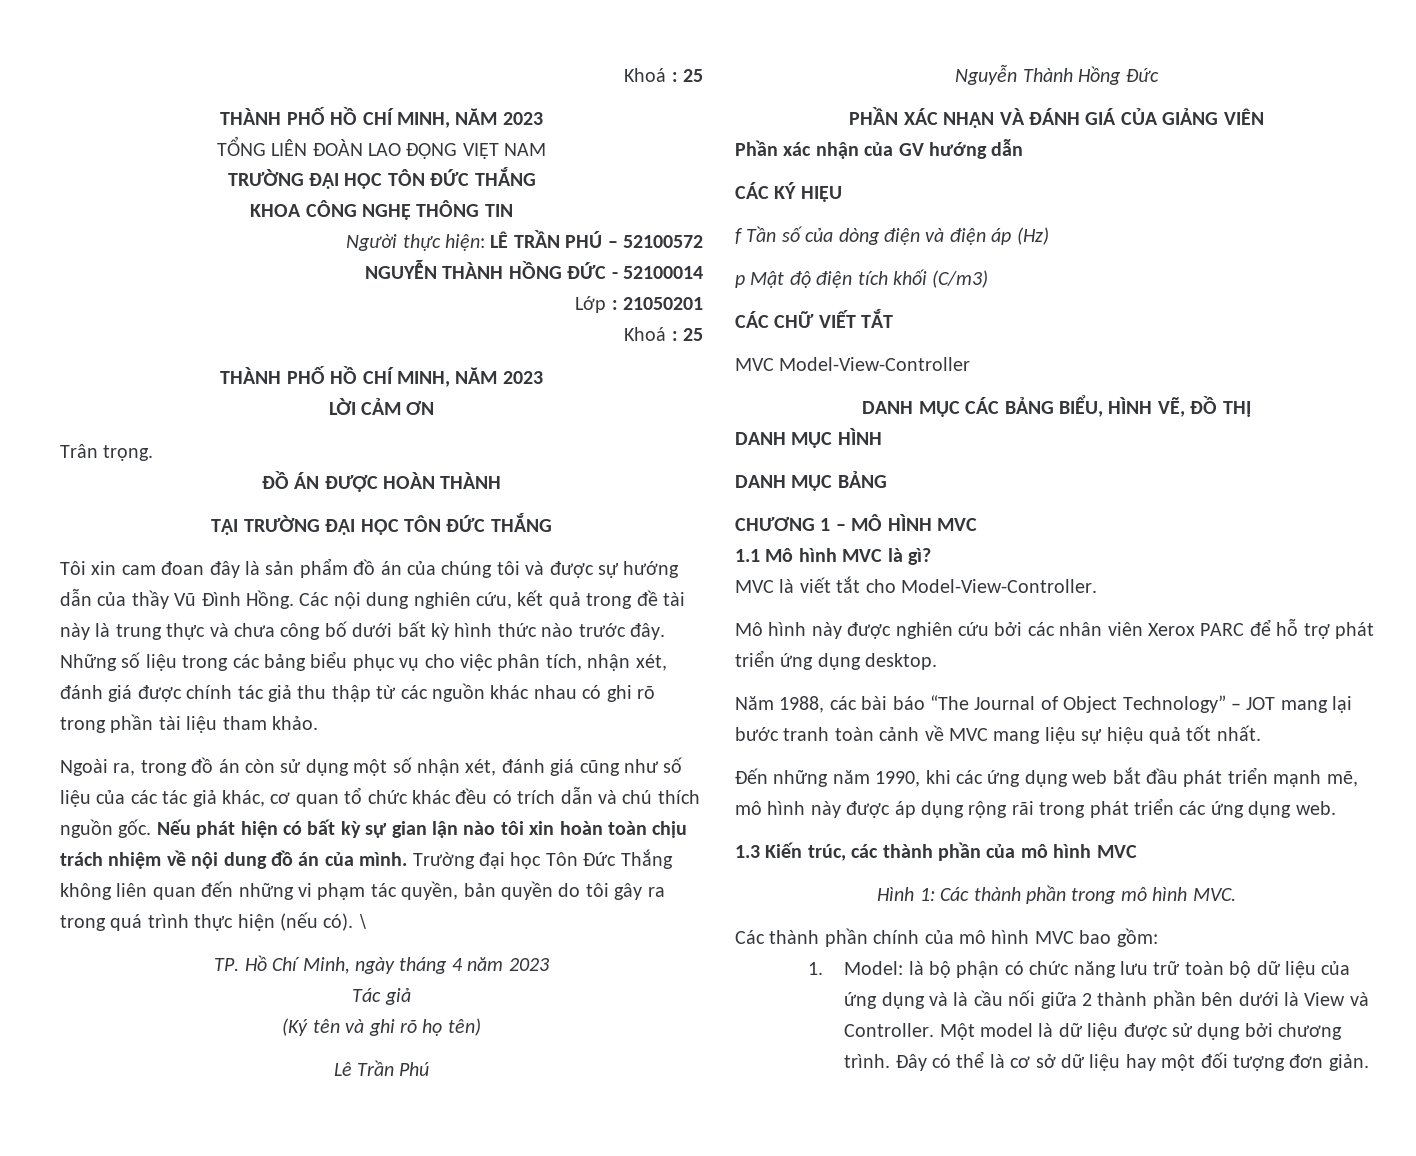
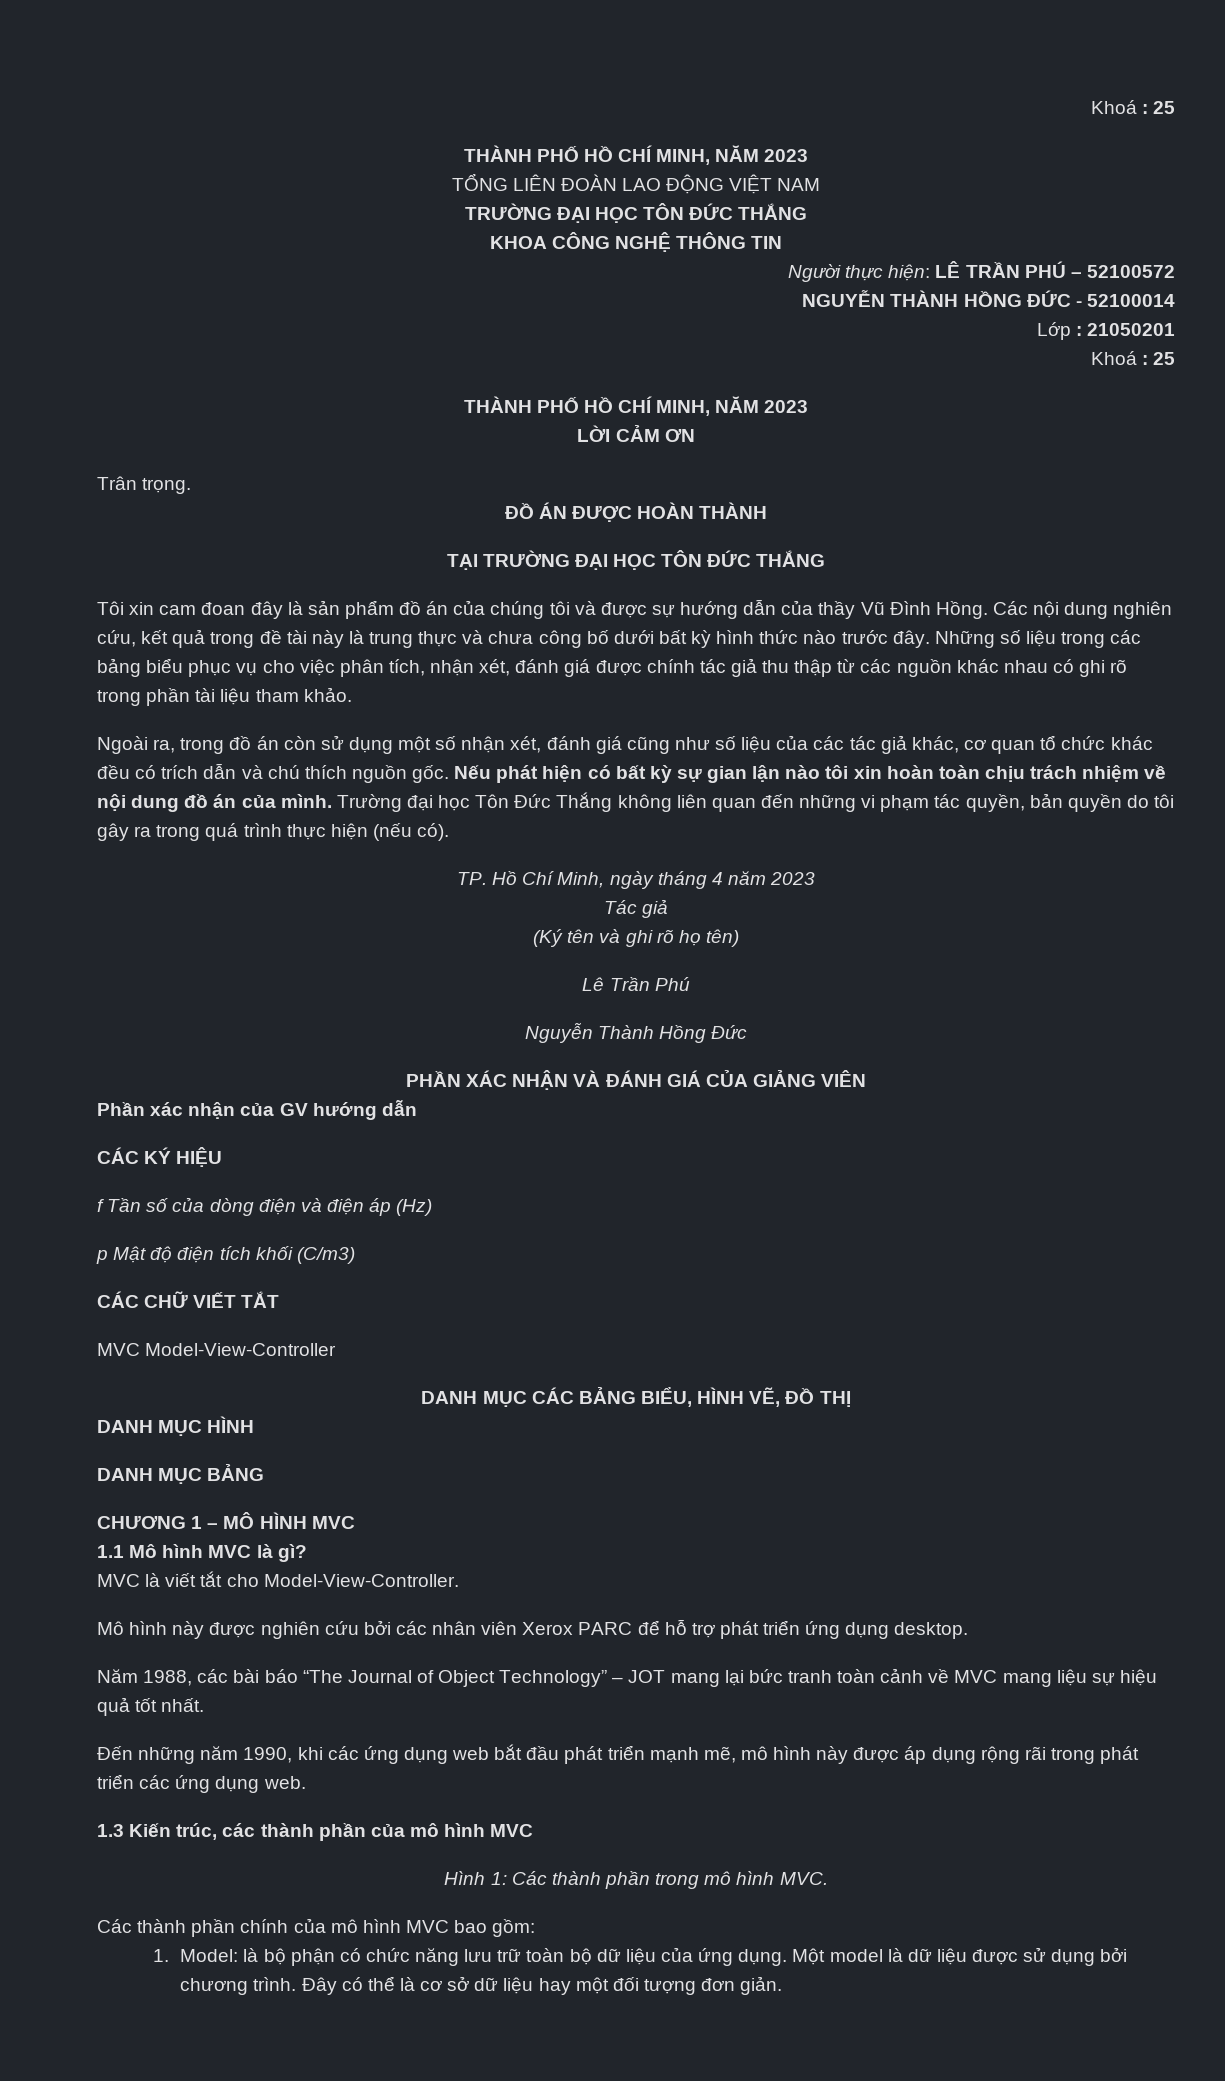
- \
- Năm 1988, các bài báo “The Journal of Object Technology” – JOT mang lại bước tranh toàn cảnh về MVC mang liệu sự hiệu quả tốt nhất.
+ Năm 1988, các bài báo “The Journal of Object Technology” – JOT mang lại bức tranh toàn cảnh về MVC mang liệu sự hiệu quả tốt nhất.
- 1. Model: là bộ phận có chức năng lưu trữ toàn bộ dữ liệu của ứng dụng và là cầu nối giữa 2 thành phần bên dưới là View và Controller.
+ 1. Model: là bộ phận có chức năng lưu trữ toàn bộ dữ liệu của ứng dụng.

